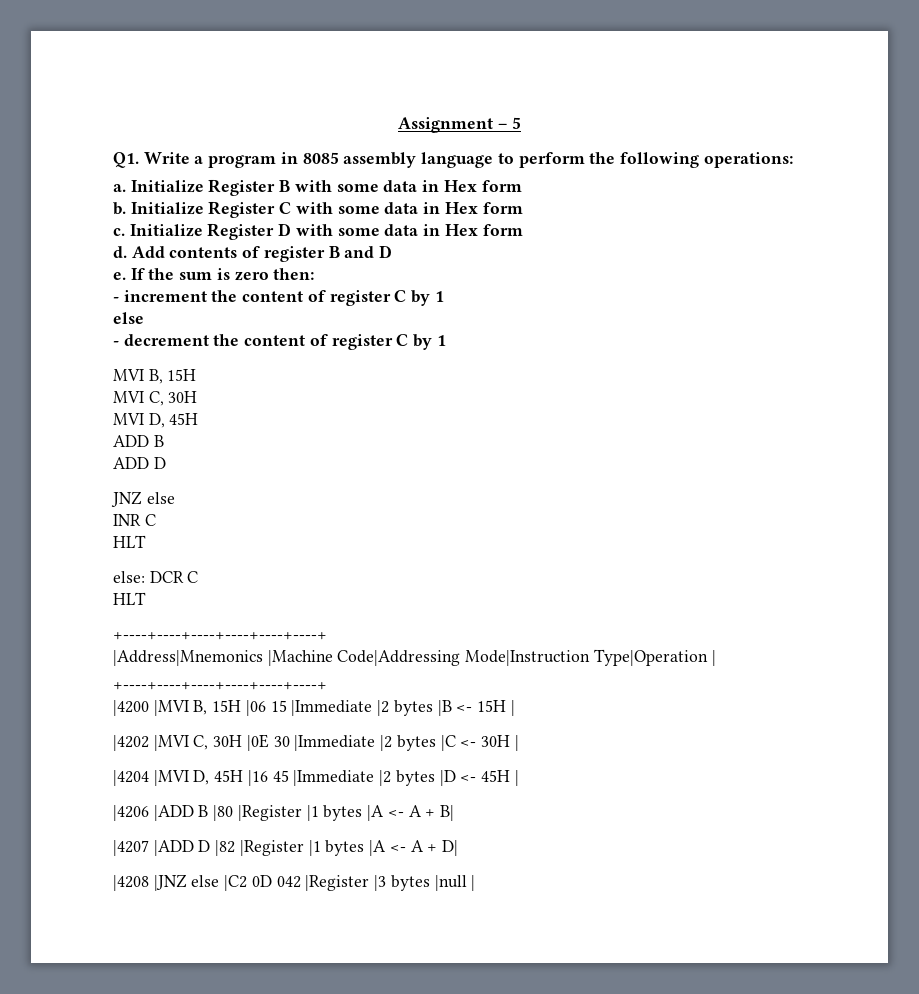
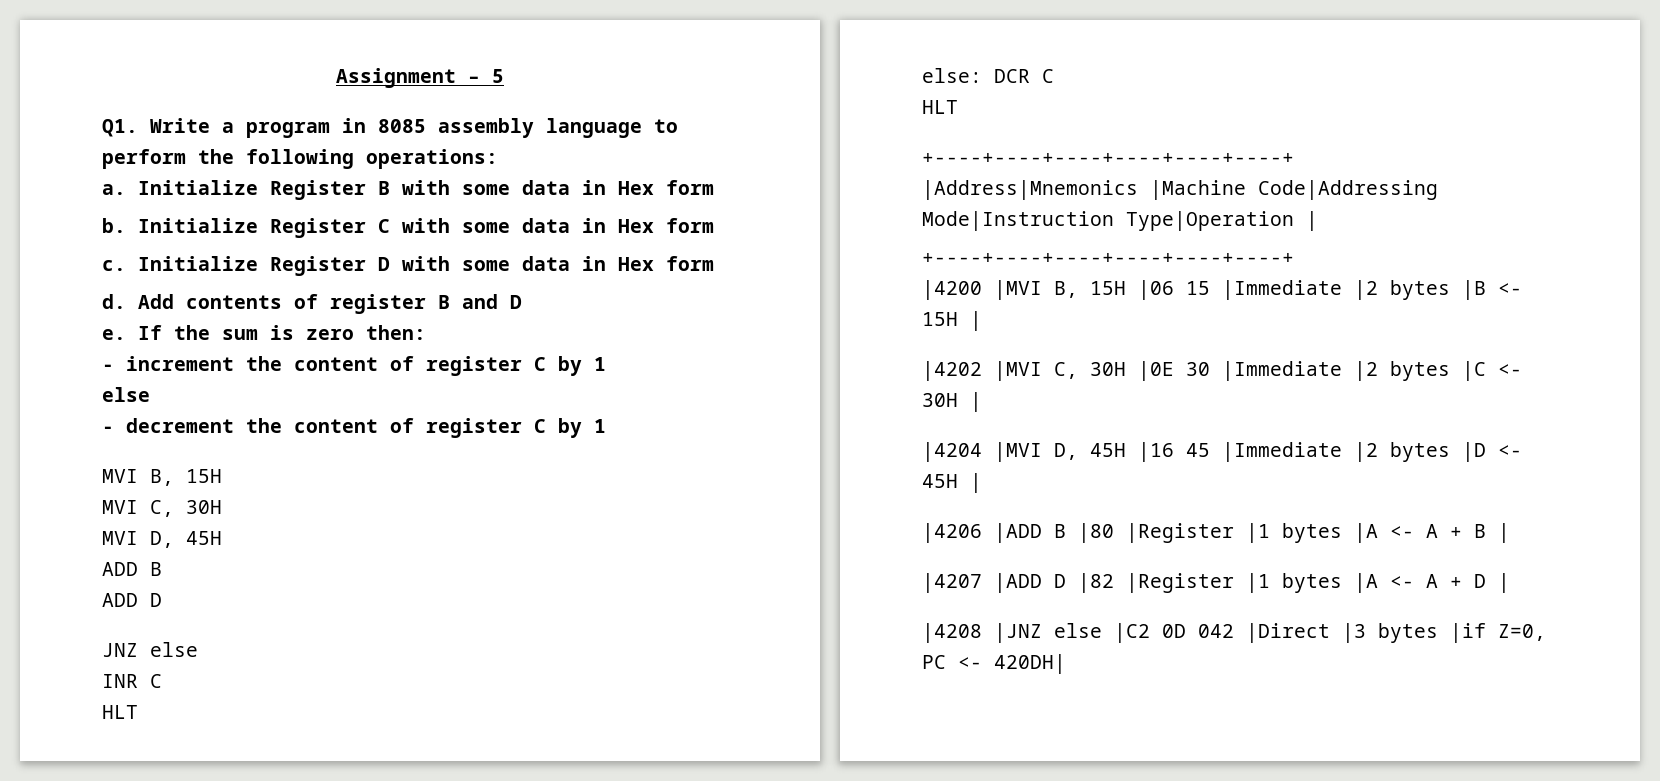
- |4206 |ADD B |80 |Register |1 bytes |A <- A + B|
+ |4206 |ADD B |80 |Register |1 bytes |A <- A + B |
- |4207 |ADD D |82 |Register |1 bytes |A <- A + D|
+ |4207 |ADD D |82 |Register |1 bytes |A <- A + D |
- |4208 |JNZ else |C2 0D 042 |Register |3 bytes |null |
+ |4208 |JNZ else |C2 0D 042 |Direct |3 bytes |if Z=0, PC <- 420DH|

